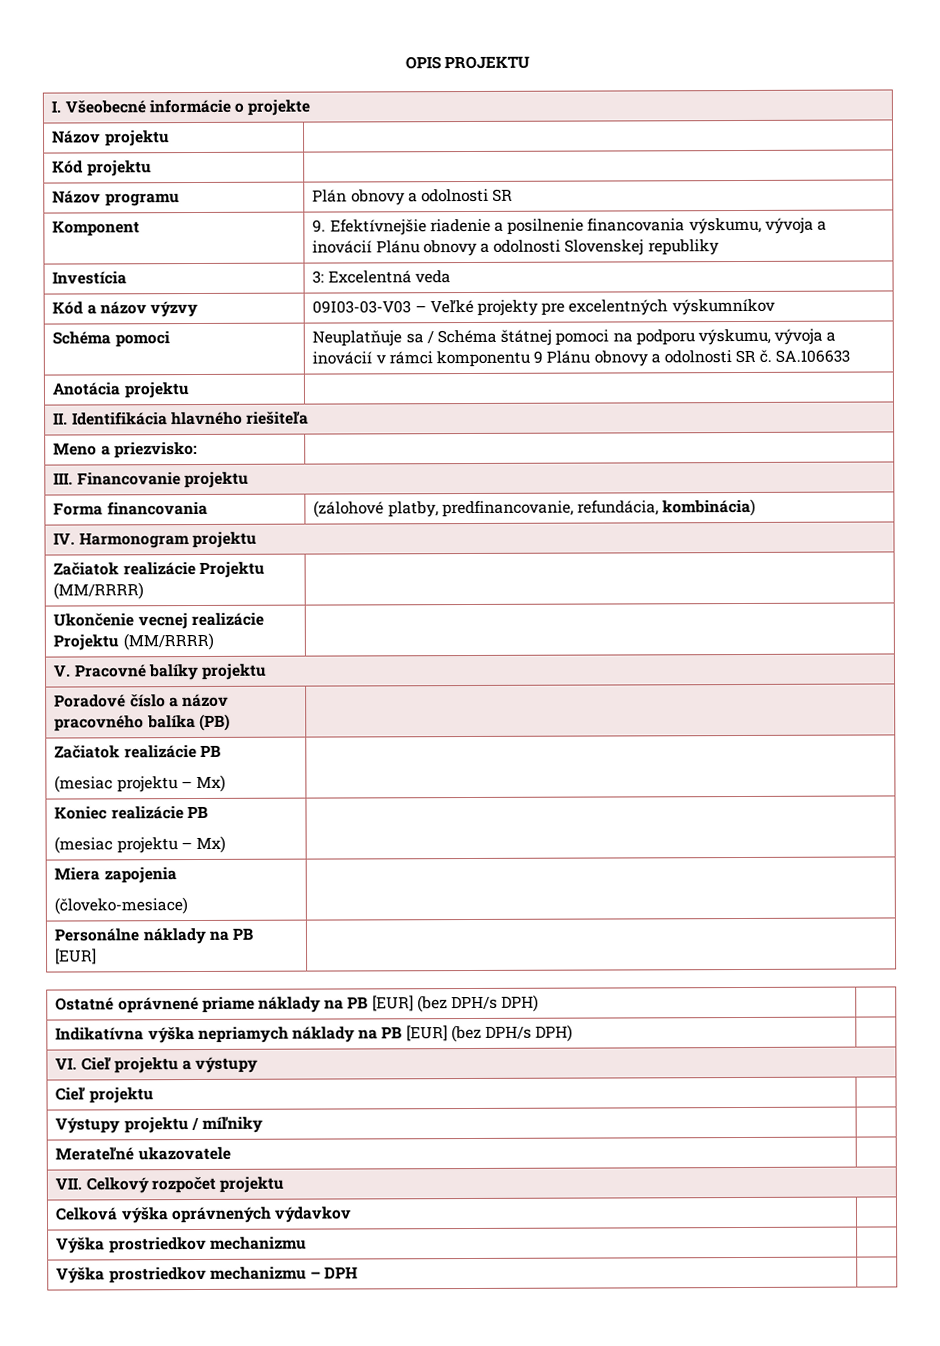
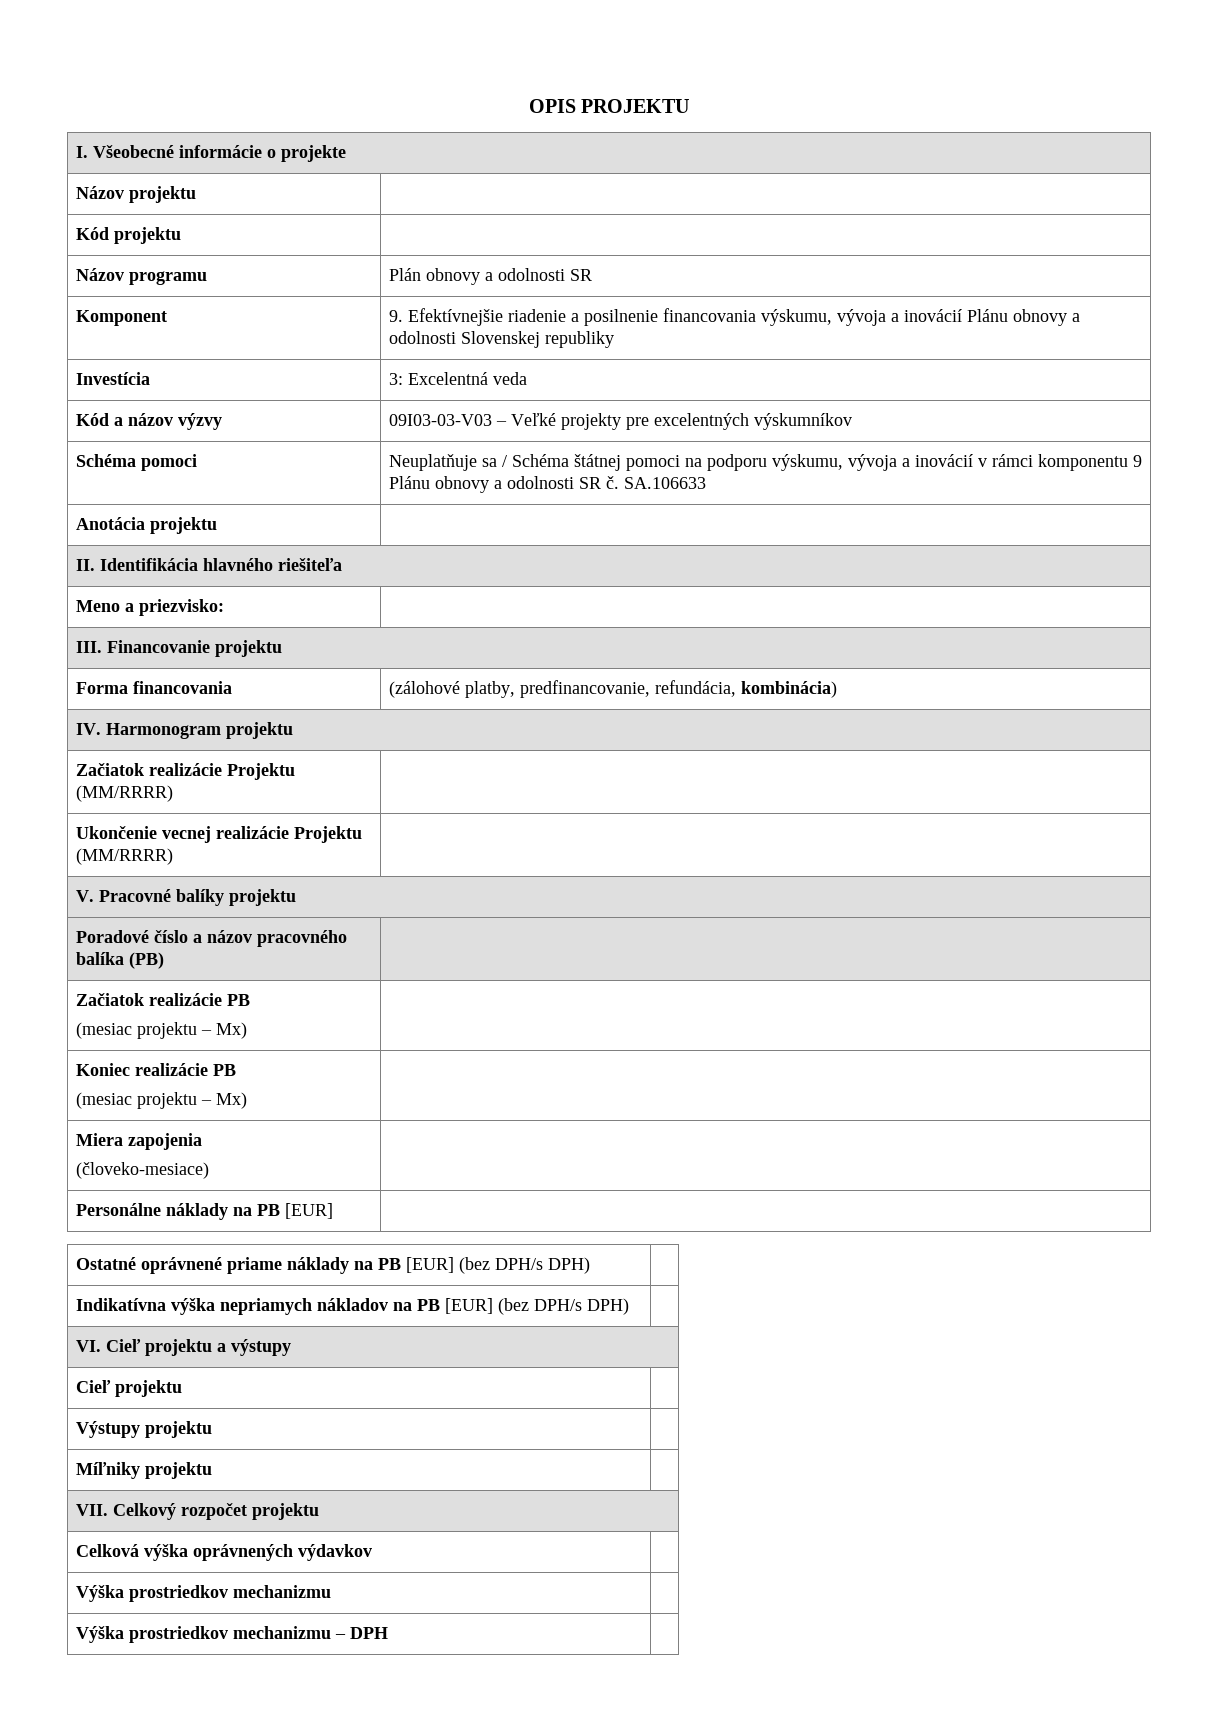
- Indikatívna výška nepriamych náklady na PB [EUR] (bez DPH/s DPH) |
+ Indikatívna výška nepriamych nákladov na PB [EUR] (bez DPH/s DPH) |
- Výstupy projektu / míľniky |
- Merateľné ukazovatele |
+ Výstupy projektu |
+ Míľniky projektu |

